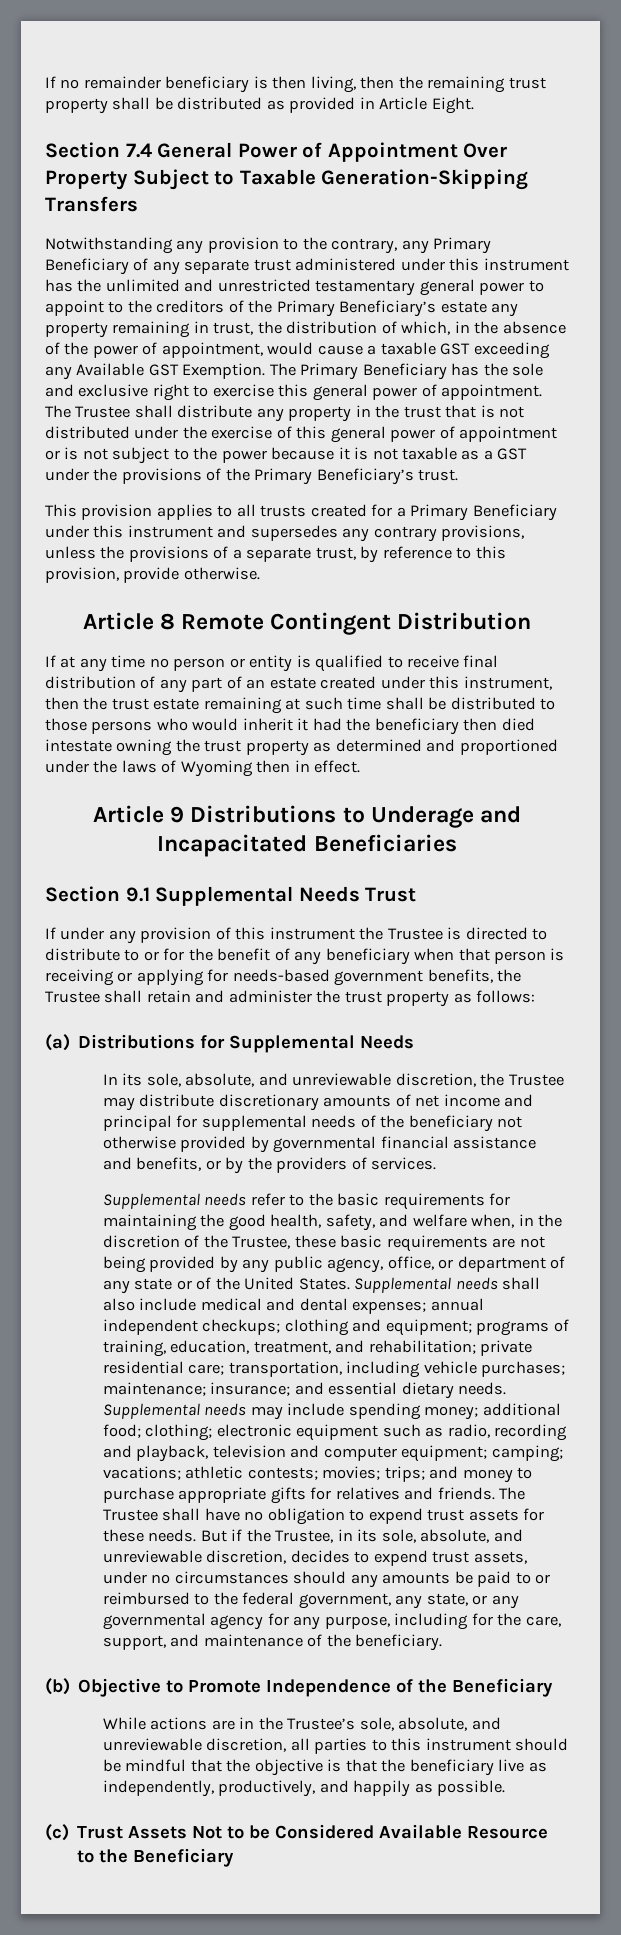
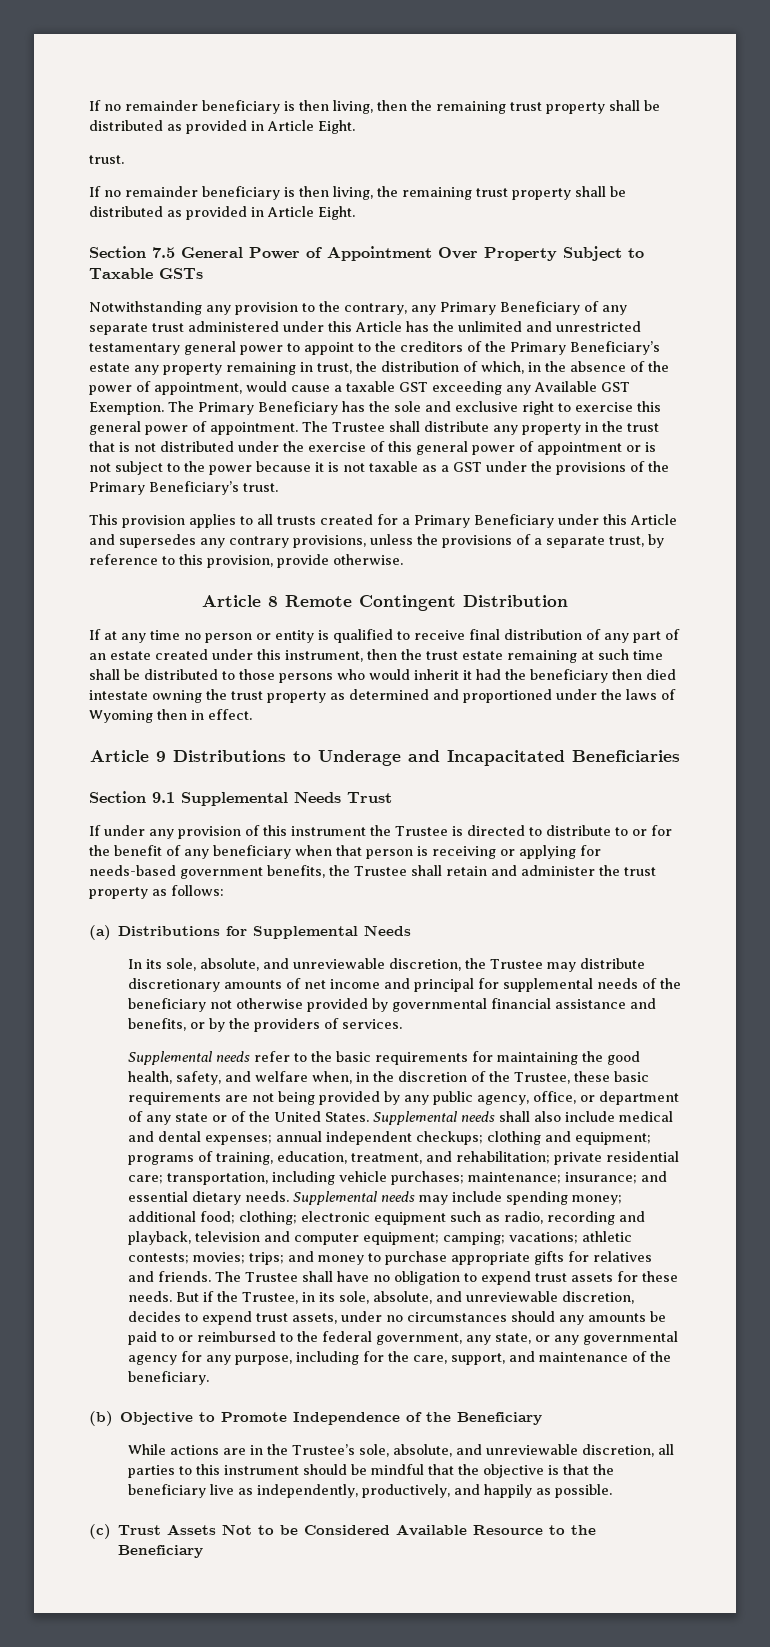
  If no remainder beneficiary is then living, then the remaining trust property shall be distributed as provided in Article Eight.
- Section 7.4 General Power of Appointment Over Property Subject to Taxable Generation-Skipping Transfers
+ trust.
+ If no remainder beneficiary is then living, the remaining trust property shall be distributed as provided in Article Eight.
+ Section 7.5 General Power of Appointment Over Property Subject to Taxable GSTs
- Notwithstanding any provision to the contrary, any Primary Beneficiary of any separate trust administered under this instrument has the unlimited and unrestricted testamentary general power to appoint to the creditors of the Primary Beneficiary’s estate any property remaining in trust, the distribution of which, in the absence of the power of appointment, would cause a taxable GST exceeding any Available GST Exemption.
+ Notwithstanding any provision to the contrary, any Primary Beneficiary of any separate trust administered under this Article has the unlimited and unrestricted testamentary general power to appoint to the creditors of the Primary Beneficiary’s estate any property remaining in trust, the distribution of which, in the absence of the power of appointment, would cause a taxable GST exceeding any Available GST Exemption.
- This provision applies to all trusts created for a Primary Beneficiary under this instrument and supersedes any contrary provisions, unless the provisions of a separate trust, by reference to this provision, provide otherwise.
+ This provision applies to all trusts created for a Primary Beneficiary under this Article and supersedes any contrary provisions, unless the provisions of a separate trust, by reference to this provision, provide otherwise.

